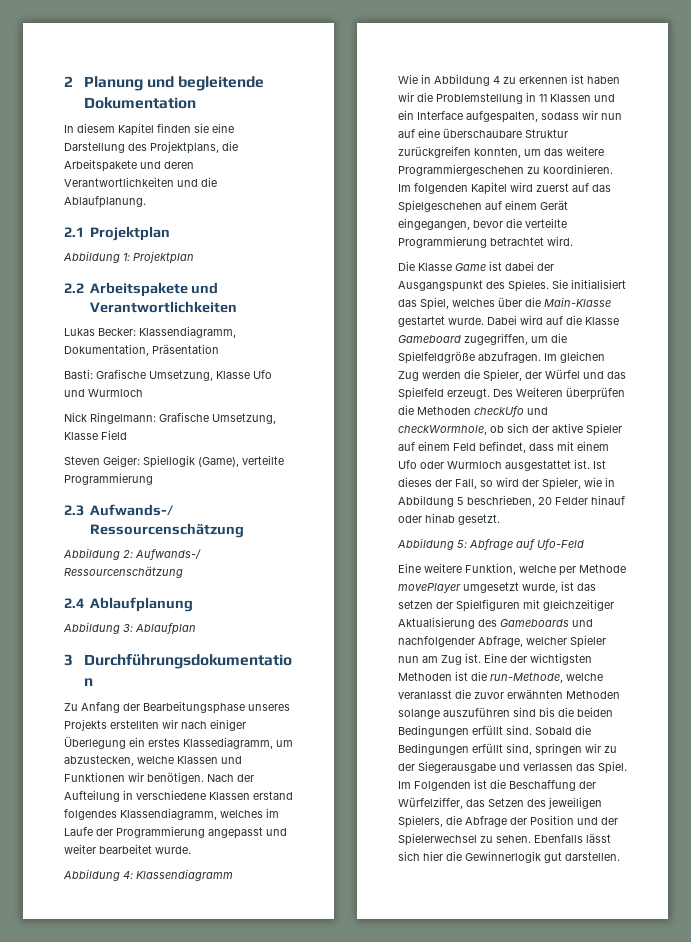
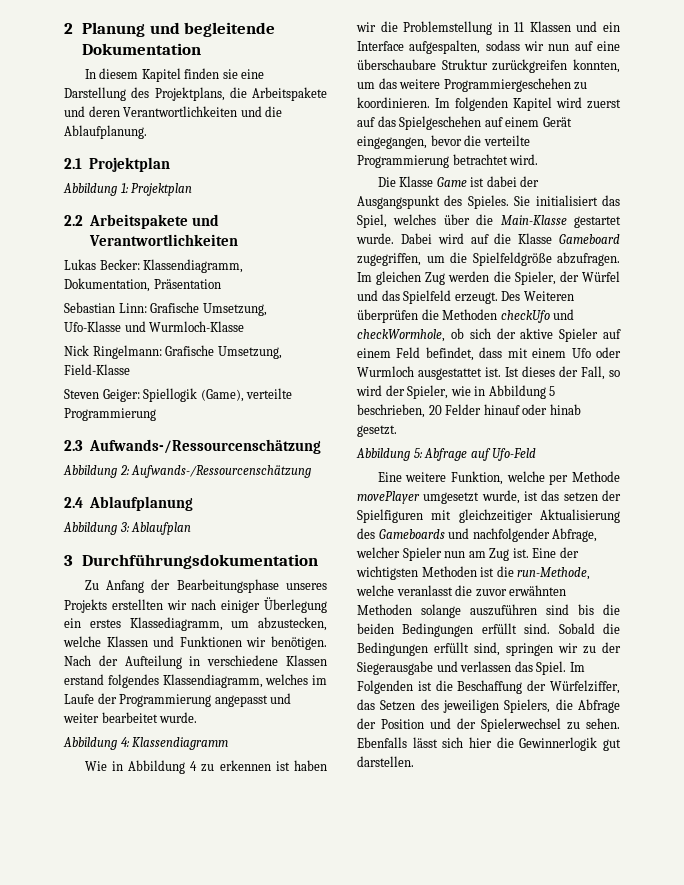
- Basti: Grafische Umsetzung, Klasse Ufo und Wurmloch
+ Sebastian Linn: Grafische Umsetzung, Ufo-Klasse und Wurmloch-Klasse
- Nick Ringelmann: Grafische Umsetzung, Klasse Field
+ Nick Ringelmann: Grafische Umsetzung, Field-Klasse
- 2.3 Aufwands-/ Ressourcenschätzung
+ 2.3 Aufwands-/Ressourcenschätzung
- Abbildung 2: Aufwands-/ Ressourcenschätzung
+ Abbildung 2: Aufwands-/Ressourcenschätzung

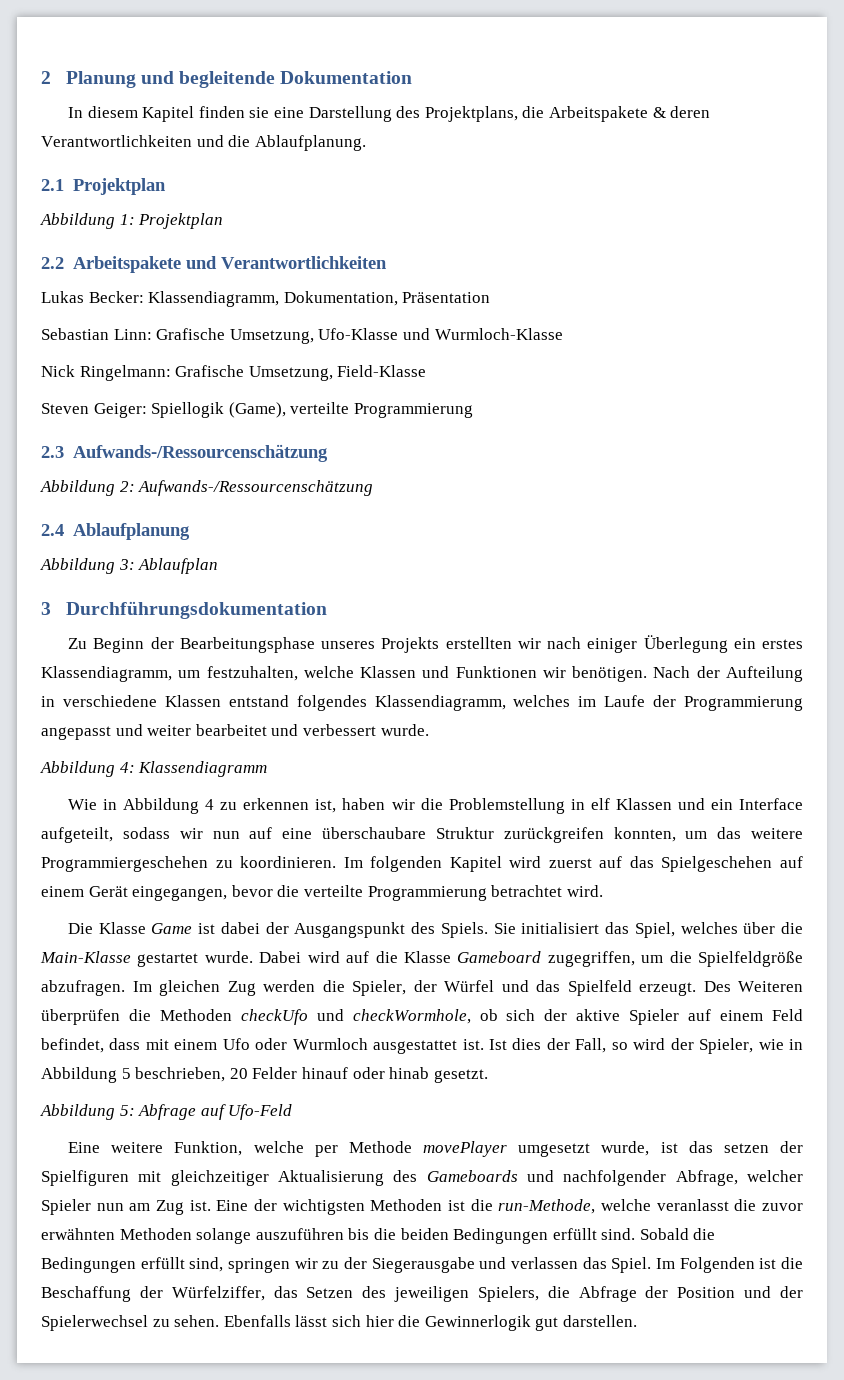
- In diesem Kapitel finden sie eine Darstellung des Projektplans, die Arbeitspakete und deren Verantwortlichkeiten und die Ablaufplanung.
+ In diesem Kapitel finden sie eine Darstellung des Projektplans, die Arbeitspakete & deren Verantwortlichkeiten und die Ablaufplanung.
- Zu Anfang der Bearbeitungsphase unseres Projekts erstellten wir nach einiger Überlegung ein erstes Klassediagramm, um abzustecken, welche Klassen und Funktionen wir benötigen.
+ Zu Beginn der Bearbeitungsphase unseres Projekts erstellten wir nach einiger Überlegung ein erstes Klassendiagramm, um festzuhalten, welche Klassen und Funktionen wir benötigen.
- Nach der Aufteilung in verschiedene Klassen erstand folgendes Klassendiagramm, welches im Laufe der Programmierung angepasst und weiter bearbeitet wurde.
+ Nach der Aufteilung in verschiedene Klassen entstand folgendes Klassendiagramm, welches im Laufe der Programmierung angepasst und weiter bearbeitet und verbessert wurde.
- Wie in Abbildung 4 zu erkennen ist haben wir die Problemstellung in 11 Klassen und ein Interface aufgespalten, sodass wir nun auf eine überschaubare Struktur zurückgreifen konnten, um das weitere Programmiergeschehen zu koordinieren.
+ Wie in Abbildung 4 zu erkennen ist, haben wir die Problemstellung in elf Klassen und ein Interface aufgeteilt, sodass wir nun auf eine überschaubare Struktur zurückgreifen konnten, um das weitere Programmiergeschehen zu koordinieren.
- Die Klasse Game ist dabei der Ausgangspunkt des Spieles.
+ Die Klasse Game ist dabei der Ausgangspunkt des Spiels.
- Ist dieses der Fall, so wird der Spieler, wie in Abbildung 5 beschrieben, 20 Felder hinauf oder hinab gesetzt.
+ Ist dies der Fall, so wird der Spieler, wie in Abbildung 5 beschrieben, 20 Felder hinauf oder hinab gesetzt.
- Eine der wichtigsten Methoden ist die run-Methode, welche veranlasst die zuvor erwähnten Methoden solange auszuführen sind bis die beiden Bedingungen erfüllt sind.
+ Eine der wichtigsten Methoden ist die run-Methode, welche veranlasst die zuvor erwähnten Methoden solange auszuführen bis die beiden Bedingungen erfüllt sind.

